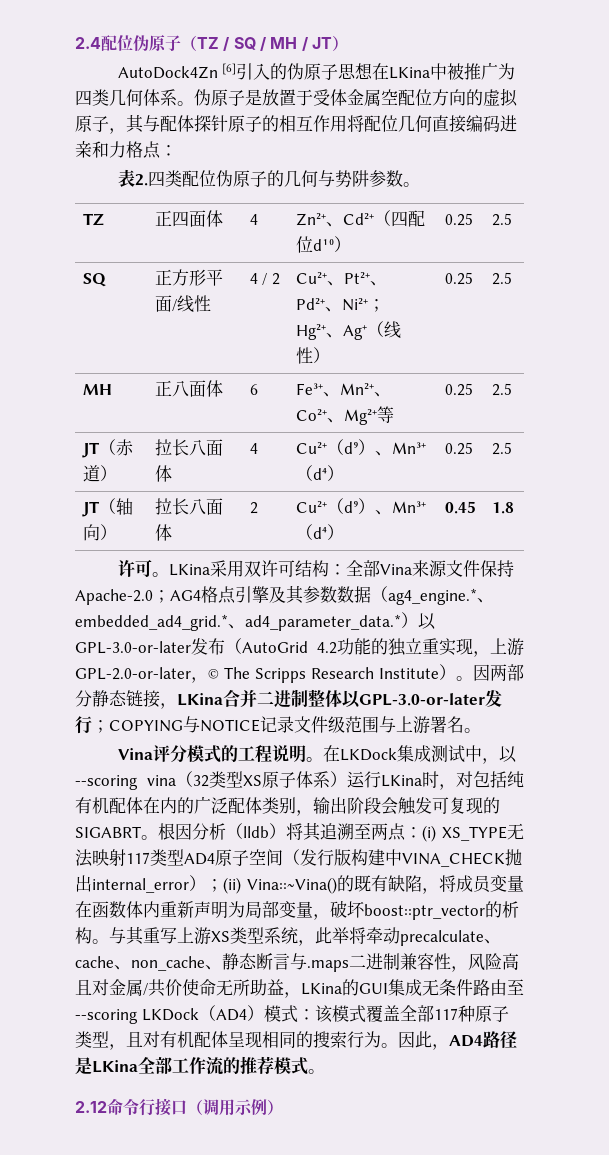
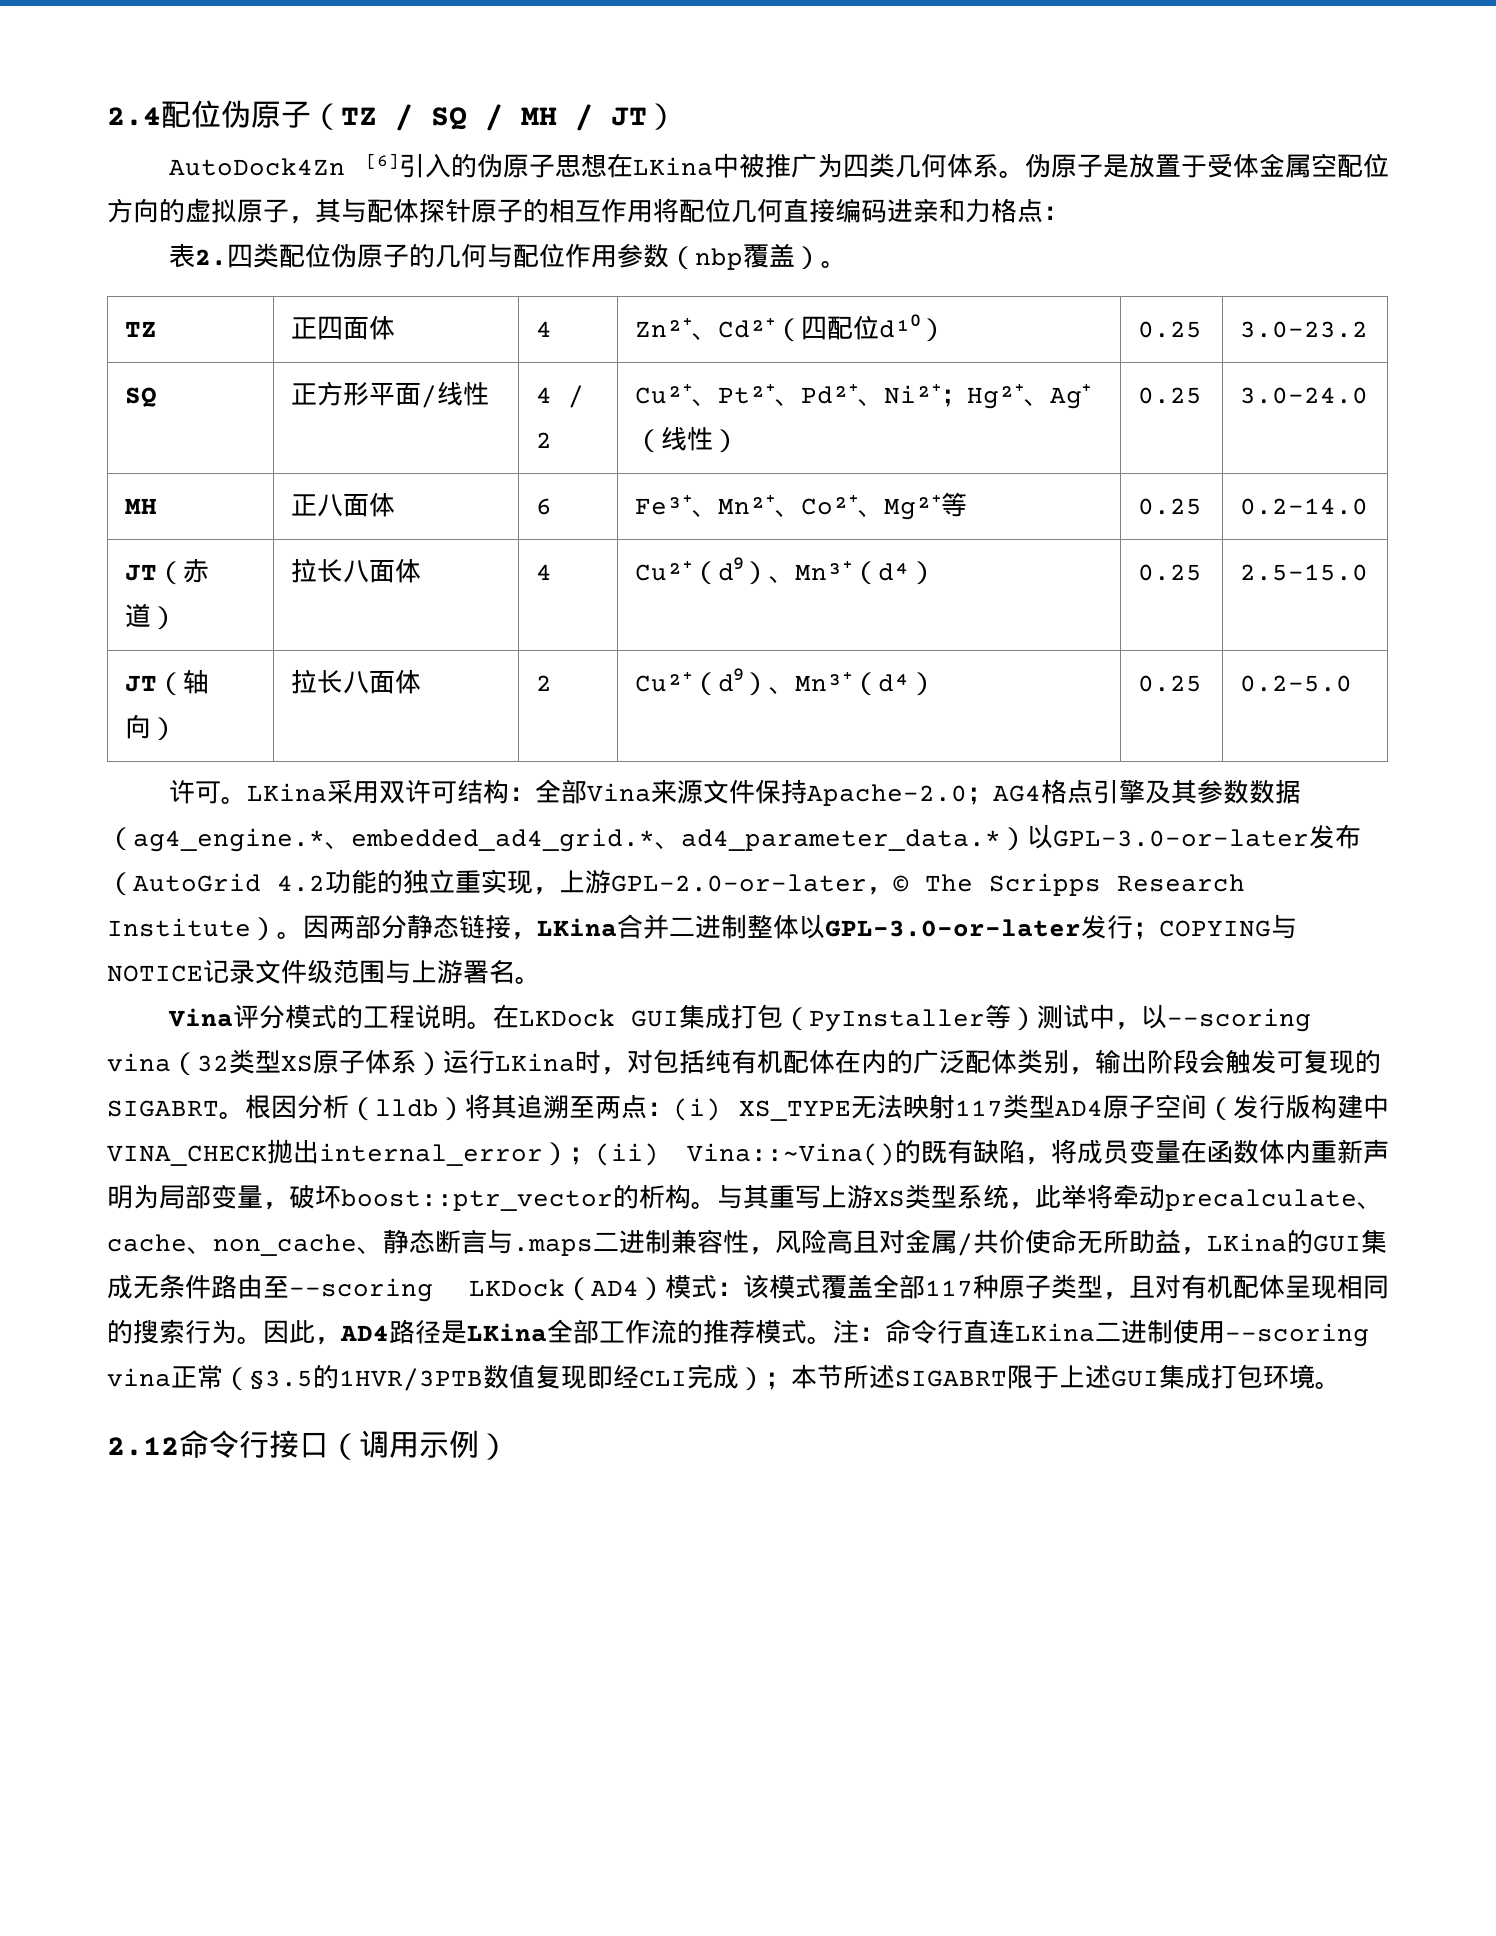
- 表2.四类配位伪原子的几何与势阱参数。
+ 表2.四类配位伪原子的几何与配位作用参数（nbp覆盖）。
- TZ | 正四面体 | 4 | Zn²⁺、Cd²⁺（四配位d¹⁰） | 0.25 | 2.5
+ TZ | 正四面体 | 4 | Zn²⁺、Cd²⁺（四配位d¹⁰） | 0.25 | 3.0–23.2
- SQ | 正方形平面/线性 | 4 / 2 | Cu²⁺、Pt²⁺、Pd²⁺、Ni²⁺；Hg²⁺、Ag⁺（线性） | 0.25 | 2.5
+ SQ | 正方形平面/线性 | 4 / 2 | Cu²⁺、Pt²⁺、Pd²⁺、Ni²⁺；Hg²⁺、Ag⁺（线性） | 0.25 | 3.0–24.0
- MH | 正八面体 | 6 | Fe³⁺、Mn²⁺、Co²⁺、Mg²⁺等 | 0.25 | 2.5
+ MH | 正八面体 | 6 | Fe³⁺、Mn²⁺、Co²⁺、Mg²⁺等 | 0.25 | 0.2–14.0
- JT（赤道） | 拉长八面体 | 4 | Cu²⁺（d⁹）、Mn³⁺（d⁴） | 0.25 | 2.5
+ JT（赤道） | 拉长八面体 | 4 | Cu²⁺（d⁹）、Mn³⁺（d⁴） | 0.25 | 2.5–15.0
- JT（轴向） | 拉长八面体 | 2 | Cu²⁺（d⁹）、Mn³⁺（d⁴） | 0.45 | 1.8
+ JT（轴向） | 拉长八面体 | 2 | Cu²⁺（d⁹）、Mn³⁺（d⁴） | 0.25 | 0.2–5.0
- 在LKDock集成测试中，以--scoring vina（32类型XS原子体系）运行LKina时，对包括纯有机配体在内的广泛配体类别，输出阶段会触发可复现的SIGABRT。
+ 在LKDock GUI集成打包（PyInstaller等）测试中，以--scoring vina（32类型XS原子体系）运行LKina时，对包括纯有机配体在内的广泛配体类别，输出阶段会触发可复现的SIGABRT。
+ 注：命令行直连LKina二进制使用--scoring vina正常（§3.5的1HVR/3PTB数值复现即经CLI完成）；本节所述SIGABRT限于上述GUI集成打包环境。

